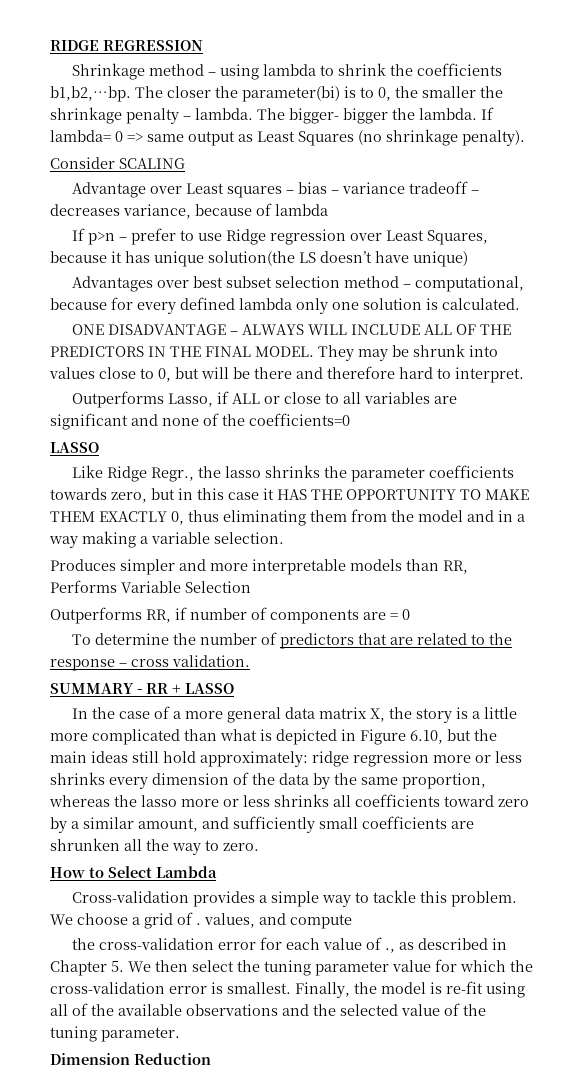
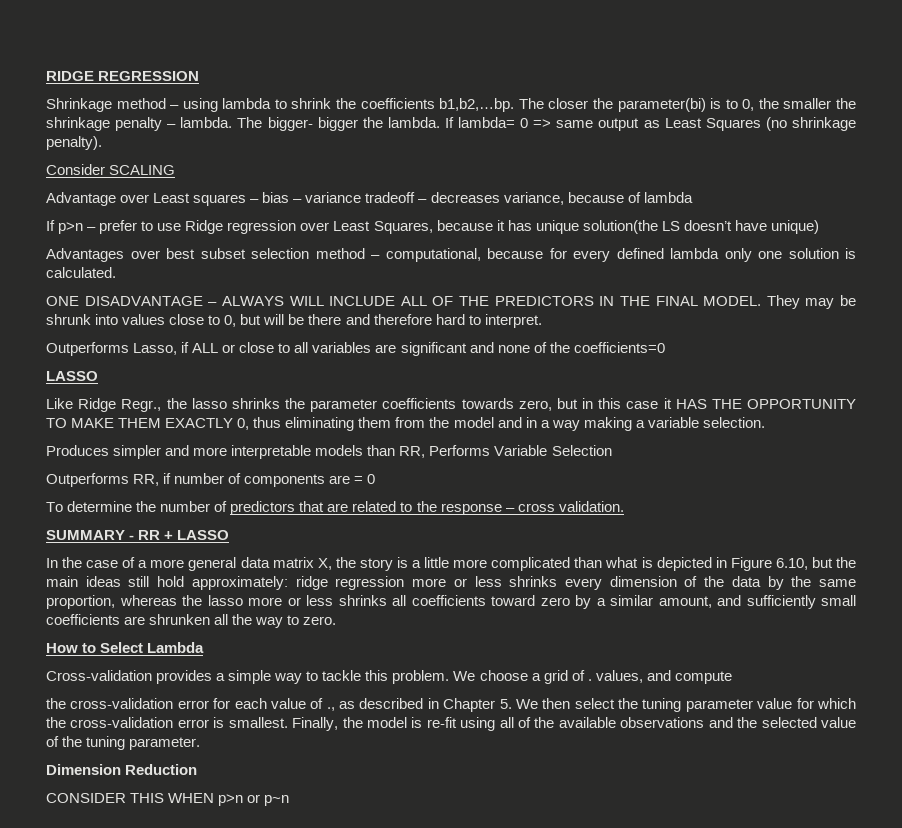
+ CONSIDER THIS WHEN p>n or p~n

